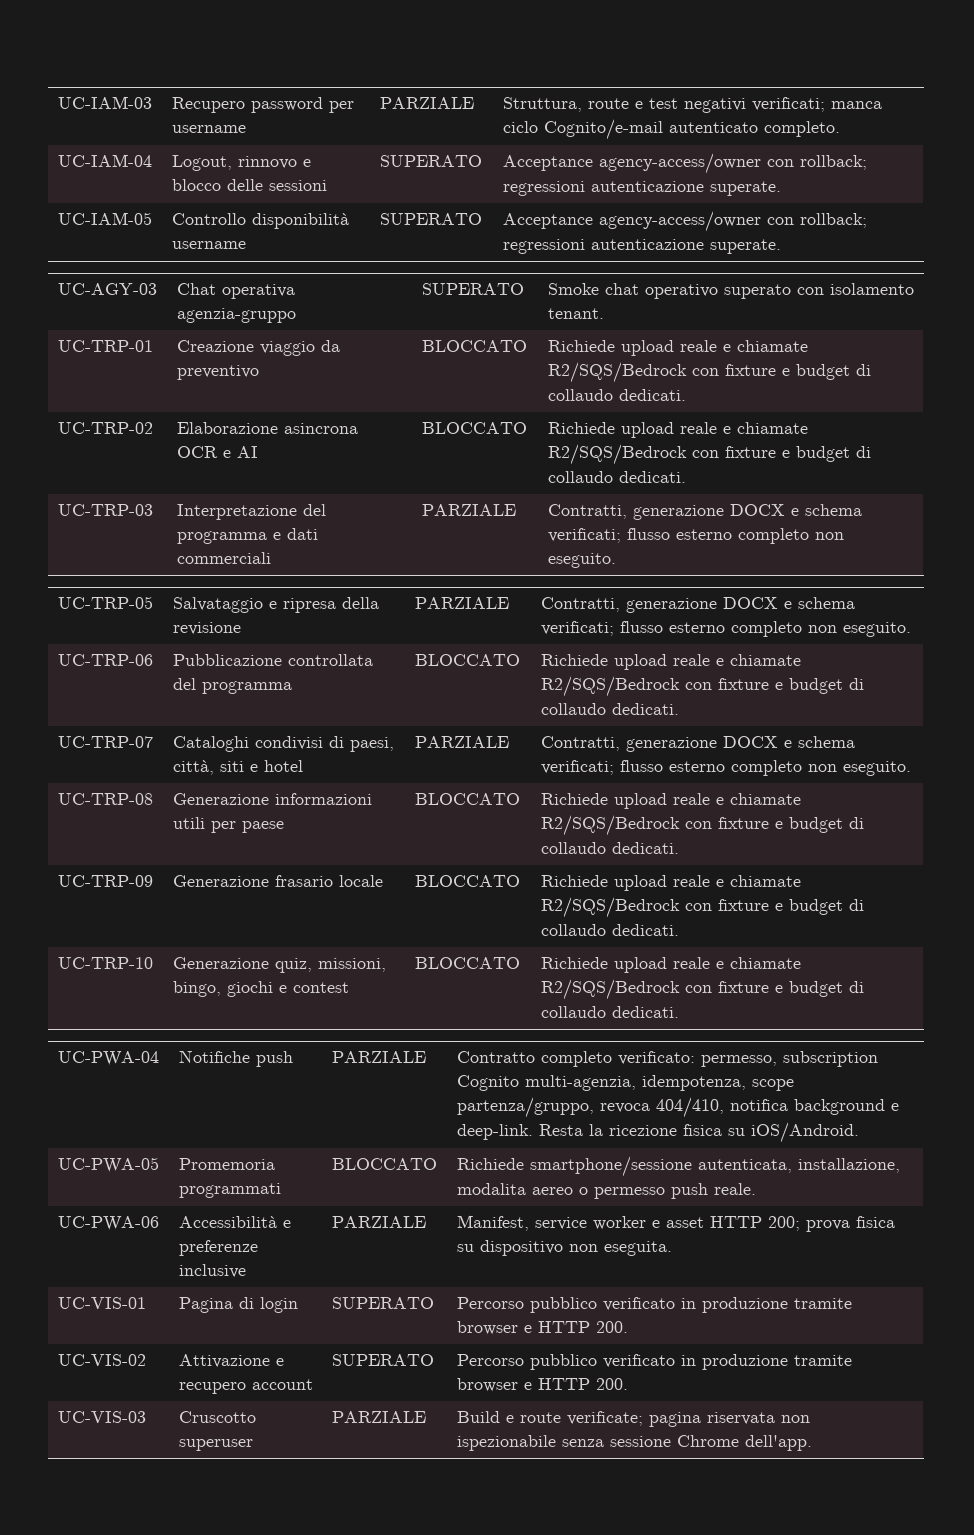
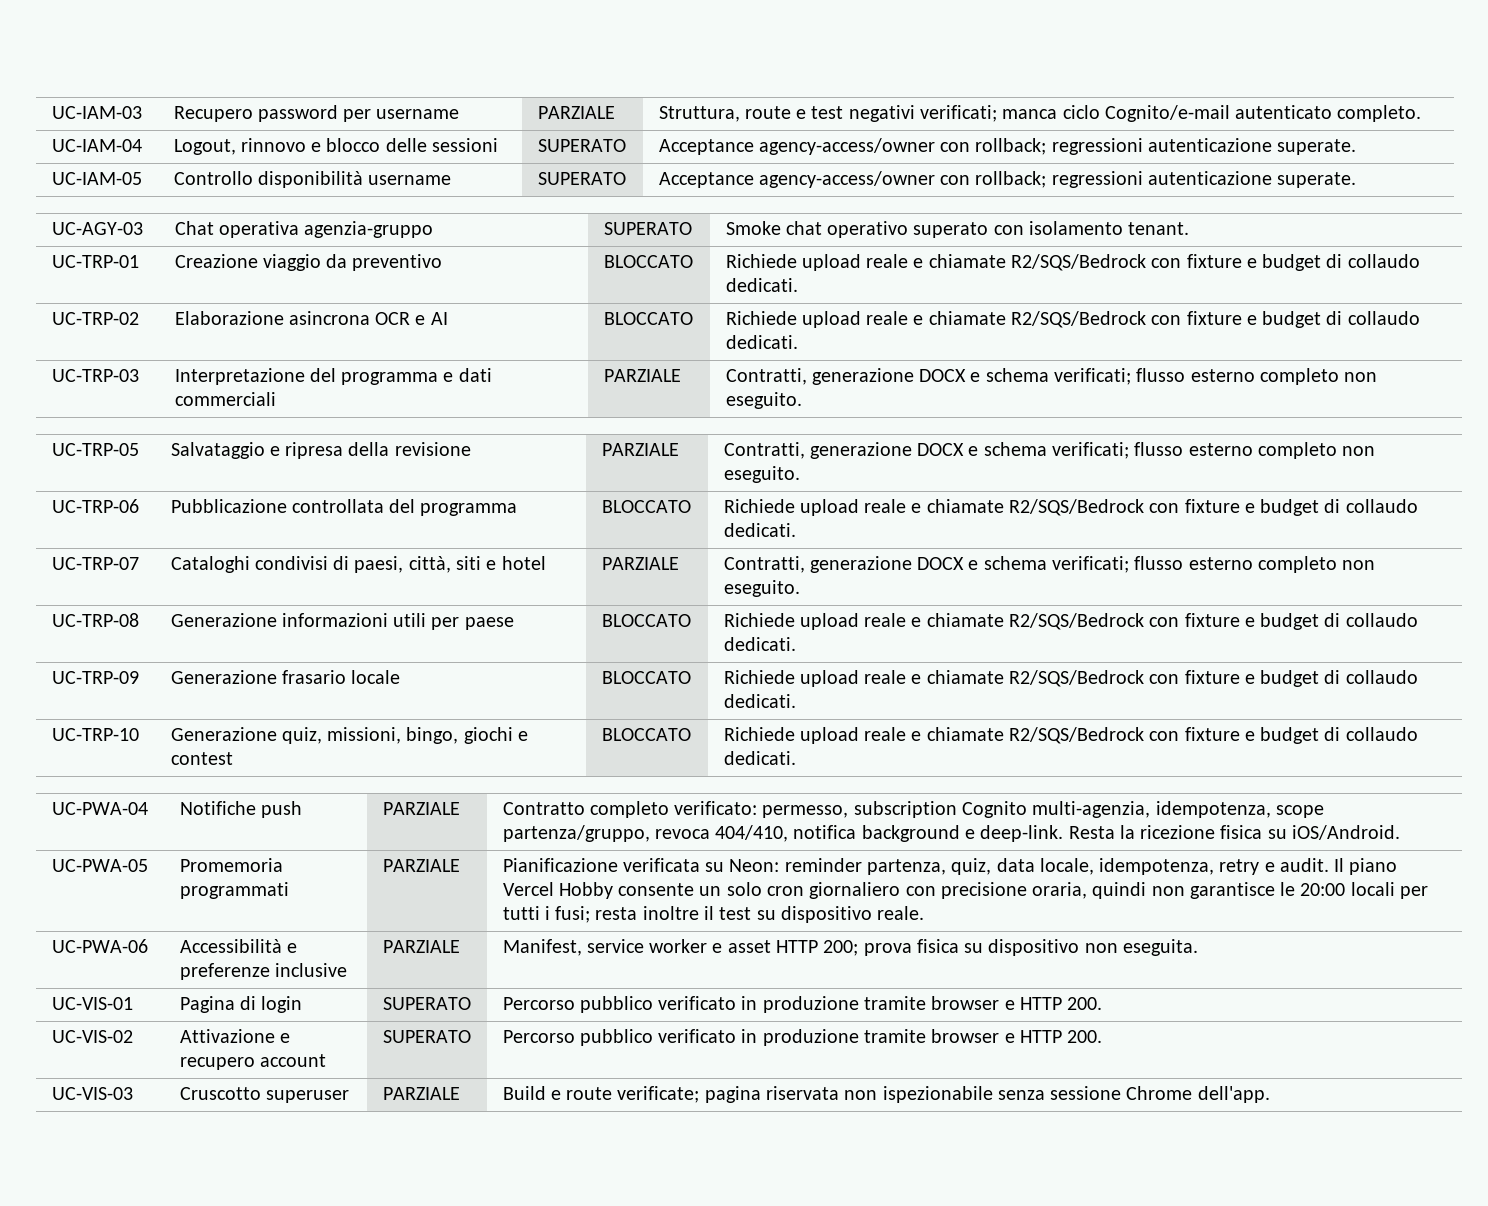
- BLOCCATO | Richiede smartphone/sessione autenticata, installazione, modalita aereo o permesso push reale.
+ PARZIALE | Pianificazione verificata su Neon: reminder partenza, quiz, data locale, idempotenza, retry e audit. Il piano Vercel Hobby consente un solo cron giornaliero con precisione oraria, quindi non garantisce le 20:00 locali per tutti i fusi; resta inoltre il test su dispositivo reale.

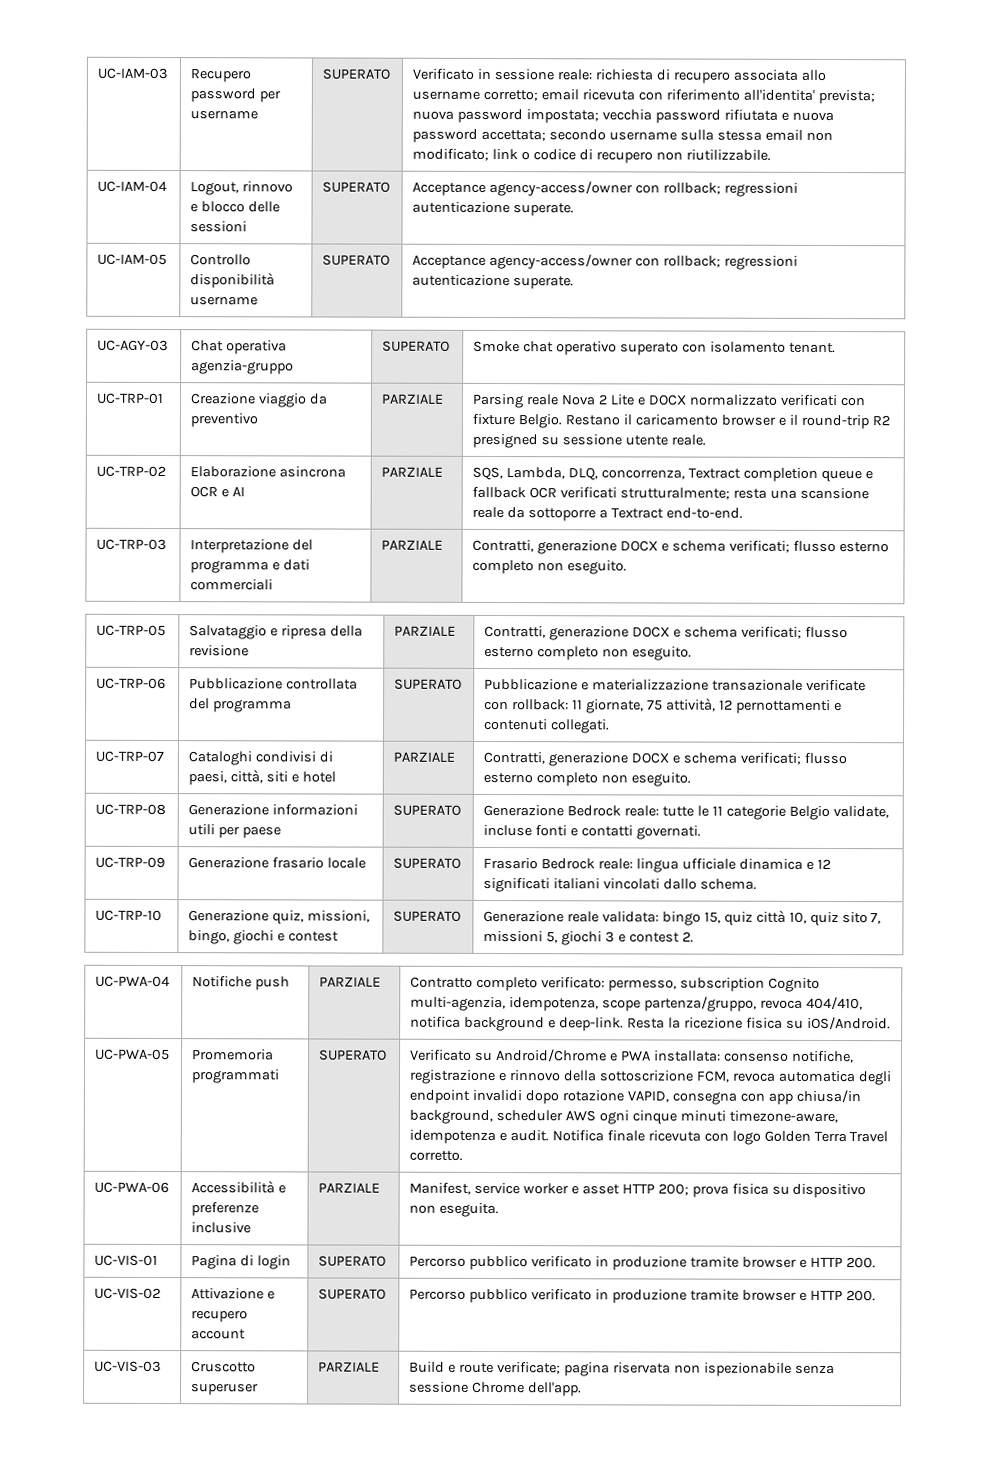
- PARZIALE | Struttura, route e test negativi verificati; manca ciclo Cognito/e-mail autenticato completo.
+ SUPERATO | Verificato in sessione reale: richiesta di recupero associata allo username corretto; email ricevuta con riferimento all'identita' prevista; nuova password impostata; vecchia password rifiutata e nuova password accettata; secondo username sulla stessa email non modificato; link o codice di recupero non riutilizzabile.
- UC-TRP-01 | Creazione viaggio da preventivo | BLOCCATO | Richiede upload reale e chiamate R2/SQS/Bedrock con fixture e budget di collaudo dedicati.
+ UC-TRP-01 | Creazione viaggio da preventivo | PARZIALE | Parsing reale Nova 2 Lite e DOCX normalizzato verificati con fixture Belgio. Restano il caricamento browser e il round-trip R2 presigned su sessione utente reale.
- UC-TRP-02 | Elaborazione asincrona OCR e AI | BLOCCATO | Richiede upload reale e chiamate R2/SQS/Bedrock con fixture e budget di collaudo dedicati.
+ UC-TRP-02 | Elaborazione asincrona OCR e AI | PARZIALE | SQS, Lambda, DLQ, concorrenza, Textract completion queue e fallback OCR verificati strutturalmente; resta una scansione reale da sottoporre a Textract end-to-end.
- UC-TRP-06 | Pubblicazione controllata del programma | BLOCCATO | Richiede upload reale e chiamate R2/SQS/Bedrock con fixture e budget di collaudo dedicati.
+ UC-TRP-06 | Pubblicazione controllata del programma | SUPERATO | Pubblicazione e materializzazione transazionale verificate con rollback: 11 giornate, 75 attività, 12 pernottamenti e contenuti collegati.
- UC-TRP-08 | Generazione informazioni utili per paese | BLOCCATO | Richiede upload reale e chiamate R2/SQS/Bedrock con fixture e budget di collaudo dedicati.
- UC-TRP-09 | Generazione frasario locale | BLOCCATO | Richiede upload reale e chiamate R2/SQS/Bedrock con fixture e budget di collaudo dedicati.
+ UC-TRP-08 | Generazione informazioni utili per paese | SUPERATO | Generazione Bedrock reale: tutte le 11 categorie Belgio validate, incluse fonti e contatti governati.
+ UC-TRP-09 | Generazione frasario locale | SUPERATO | Frasario Bedrock reale: lingua ufficiale dinamica e 12 significati italiani vincolati dallo schema.
- UC-TRP-10 | Generazione quiz, missioni, bingo, giochi e contest | BLOCCATO | Richiede upload reale e chiamate R2/SQS/Bedrock con fixture e budget di collaudo dedicati.
+ UC-TRP-10 | Generazione quiz, missioni, bingo, giochi e contest | SUPERATO | Generazione reale validata: bingo 15, quiz città 10, quiz sito 7, missioni 5, giochi 3 e contest 2.
- PARZIALE | Pianificazione verificata su Neon: reminder partenza, quiz, data locale, idempotenza, retry e audit. Il piano Vercel Hobby consente un solo cron giornaliero con precisione oraria, quindi non garantisce le 20:00 locali per tutti i fusi; resta inoltre il test su dispositivo reale.
+ SUPERATO | Verificato su Android/Chrome e PWA installata: consenso notifiche, registrazione e rinnovo della sottoscrizione FCM, revoca automatica degli endpoint invalidi dopo rotazione VAPID, consegna con app chiusa/in background, scheduler AWS ogni cinque minuti timezone-aware, idempotenza e audit. Notifica finale ricevuta con logo Golden Terra Travel corretto.

